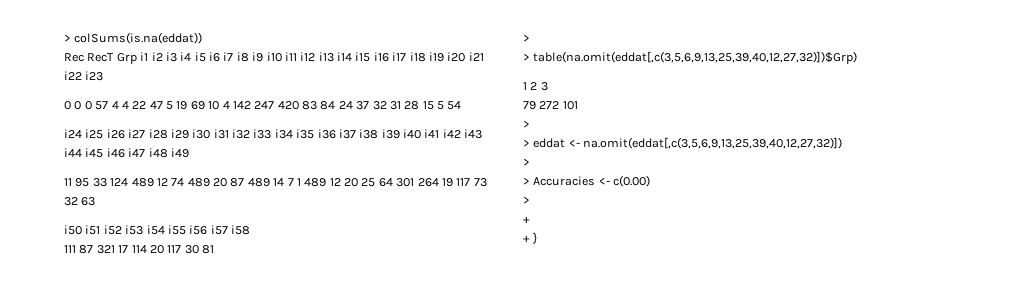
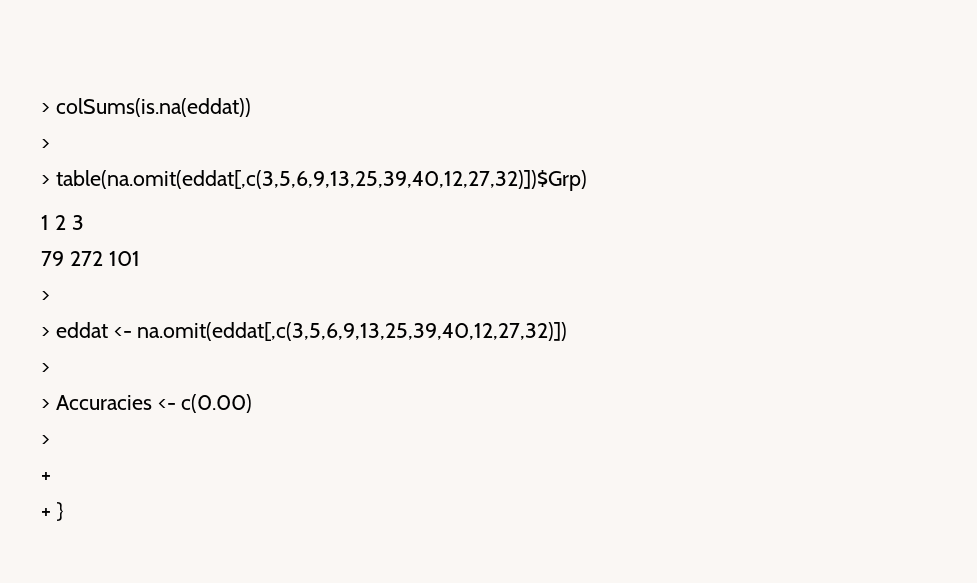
- Rec RecT Grp i1 i2 i3 i4 i5 i6 i7 i8 i9 i10 i11 i12 i13 i14 i15 i16 i17 i18 i19 i20 i21 i22 i23
- 0 0 0 57 4 4 22 47 5 19 69 10 4 142 247 420 83 84 24 37 32 31 28 15 5 54
- i24 i25 i26 i27 i28 i29 i30 i31 i32 i33 i34 i35 i36 i37 i38 i39 i40 i41 i42 i43 i44 i45 i46 i47 i48 i49
- 11 95 33 124 489 12 74 489 20 87 489 14 7 1 489 12 20 25 64 301 264 19 117 73 32 63
- i50 i51 i52 i53 i54 i55 i56 i57 i58
- 111 87 321 17 114 20 117 30 81

